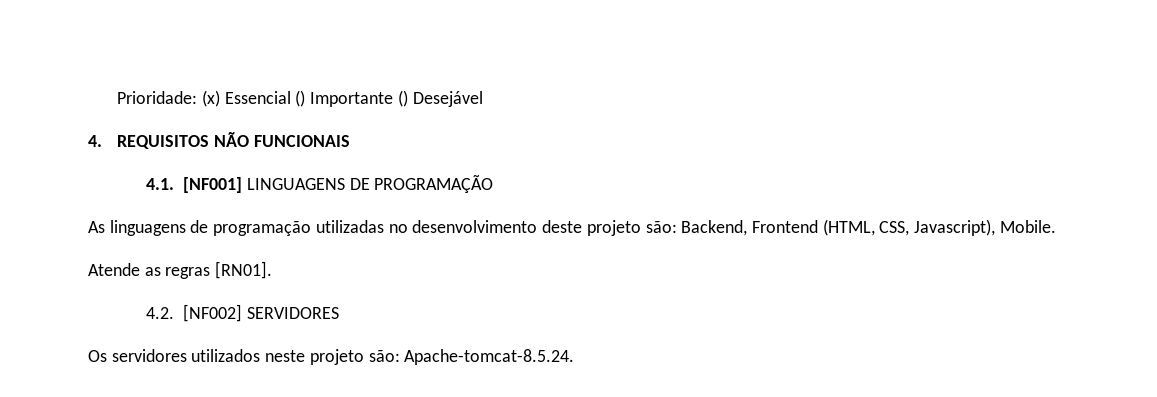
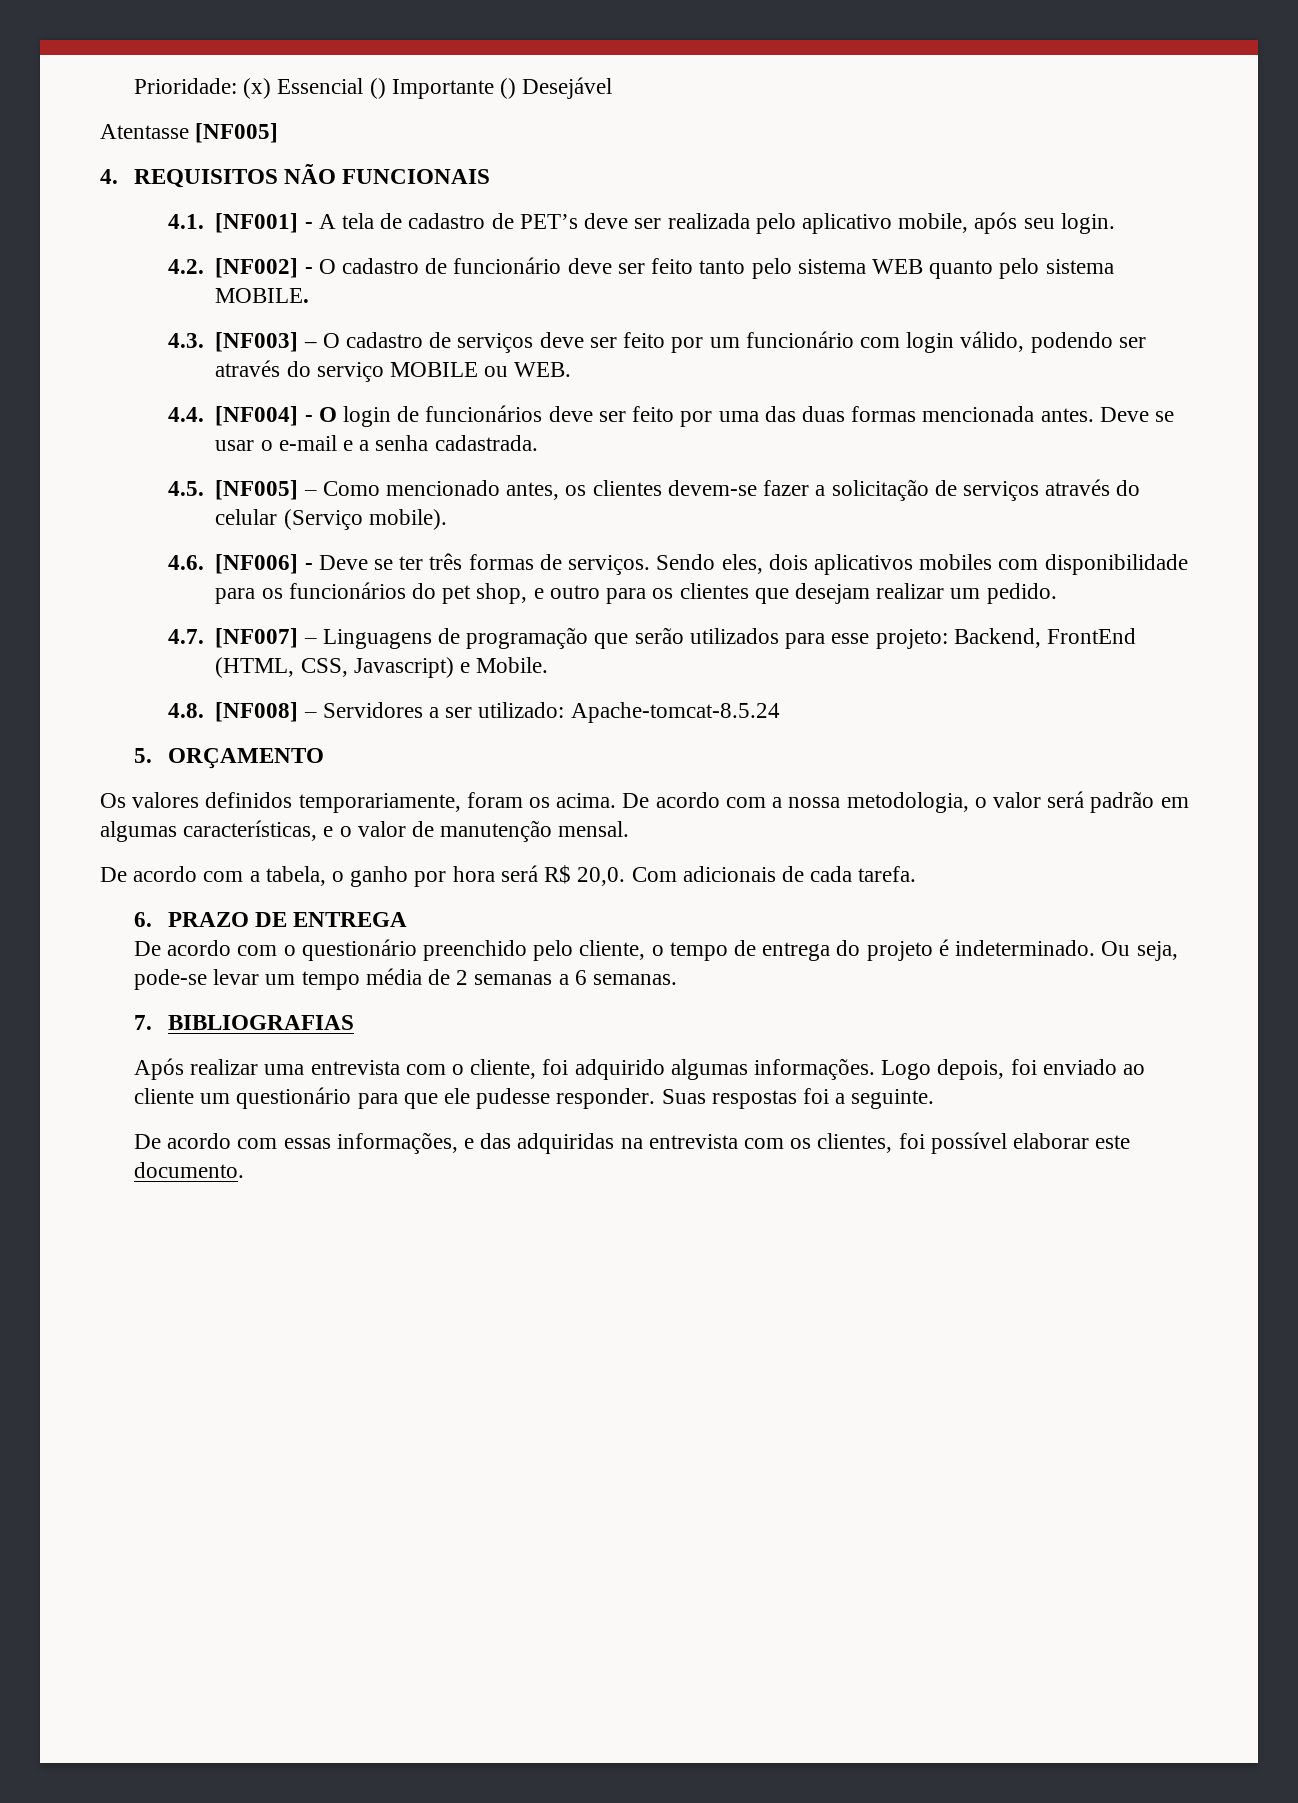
+ Atentasse [NF005]
- 4.1. [NF001] LINGUAGENS DE PROGRAMAÇÃO
- As linguagens de programação utilizadas no desenvolvimento deste projeto são: Backend, Frontend (HTML, CSS, Javascript), Mobile.
- Atende as regras [RN01].
- 4.2. [NF002] SERVIDORES
- Os servidores utilizados neste projeto são: Apache-tomcat-8.5.24.
+ 4.1. [NF001] - A tela de cadastro de PET’s deve ser realizada pelo aplicativo mobile, após seu login.
+ 4.2. [NF002] - O cadastro de funcionário deve ser feito tanto pelo sistema WEB quanto pelo sistema MOBILE.
+ 4.3. [NF003] – O cadastro de serviços deve ser feito por um funcionário com login válido, podendo ser através do serviço MOBILE ou WEB.
+ 4.4. [NF004] - O login de funcionários deve ser feito por uma das duas formas mencionada antes. Deve se usar o e-mail e a senha cadastrada.
+ 4.5. [NF005] – Como mencionado antes, os clientes devem-se fazer a solicitação de serviços através do celular (Serviço mobile).
+ 4.6. [NF006] - Deve se ter três formas de serviços. Sendo eles, dois aplicativos mobiles com disponibilidade para os funcionários do pet shop, e outro para os clientes que desejam realizar um pedido.
+ 4.7. [NF007] – Linguagens de programação que serão utilizados para esse projeto: Backend, FrontEnd (HTML, CSS, Javascript) e Mobile.
+ 4.8. [NF008] – Servidores a ser utilizado: Apache-tomcat-8.5.24
+ 5. ORÇAMENTO
+ Os valores definidos temporariamente, foram os acima. De acordo com a nossa metodologia, o valor será padrão em algumas características, e o valor de manutenção mensal.
+ De acordo com a tabela, o ganho por hora será R$ 20,0. Com adicionais de cada tarefa.
+ 6. PRAZO DE ENTREGA
+ De acordo com o questionário preenchido pelo cliente, o tempo de entrega do projeto é indeterminado. Ou seja, pode-se levar um tempo média de 2 semanas a 6 semanas.
+ 7. BIBLIOGRAFIAS
+ Após realizar uma entrevista com o cliente, foi adquirido algumas informações. Logo depois, foi enviado ao cliente um questionário para que ele pudesse responder. Suas respostas foi a seguinte.
+ De acordo com essas informações, e das adquiridas na entrevista com os clientes, foi possível elaborar este documento.

